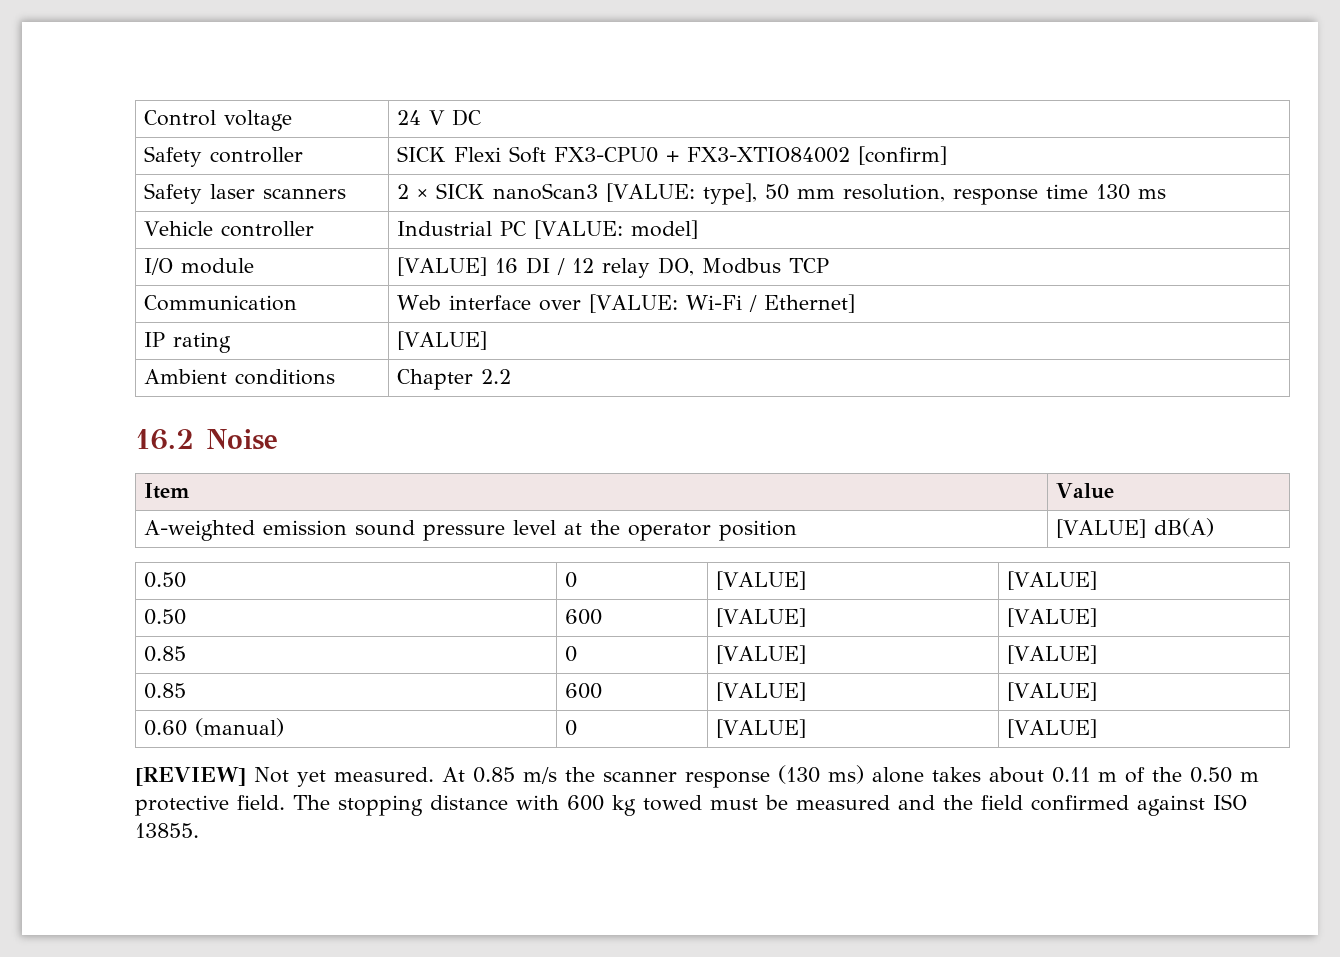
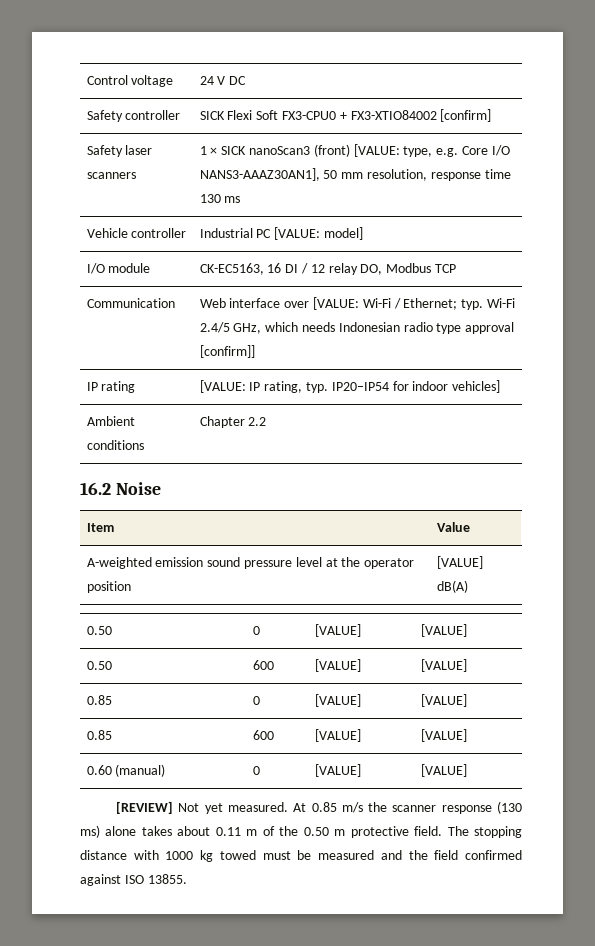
- Safety laser scanners | 2 × SICK nanoScan3 [VALUE: type], 50 mm resolution, response time 130 ms
+ Safety laser scanners | 1 × SICK nanoScan3 (front) [VALUE: type, e.g. Core I/O NANS3-AAAZ30AN1], 50 mm resolution, response time 130 ms
- I/O module | [VALUE] 16 DI / 12 relay DO, Modbus TCP
+ I/O module | CK-EC5163, 16 DI / 12 relay DO, Modbus TCP
- Communication | Web interface over [VALUE: Wi-Fi / Ethernet]
- IP rating | [VALUE]
+ Communication | Web interface over [VALUE: Wi-Fi / Ethernet; typ. Wi-Fi 2.4/5 GHz, which needs Indonesian radio type approval [confirm]]
+ IP rating | [VALUE: IP rating, typ. IP20–IP54 for indoor vehicles]
- The stopping distance with 600 kg towed must be measured and the field confirmed against ISO 13855.
+ The stopping distance with 1000 kg towed must be measured and the field confirmed against ISO 13855.

